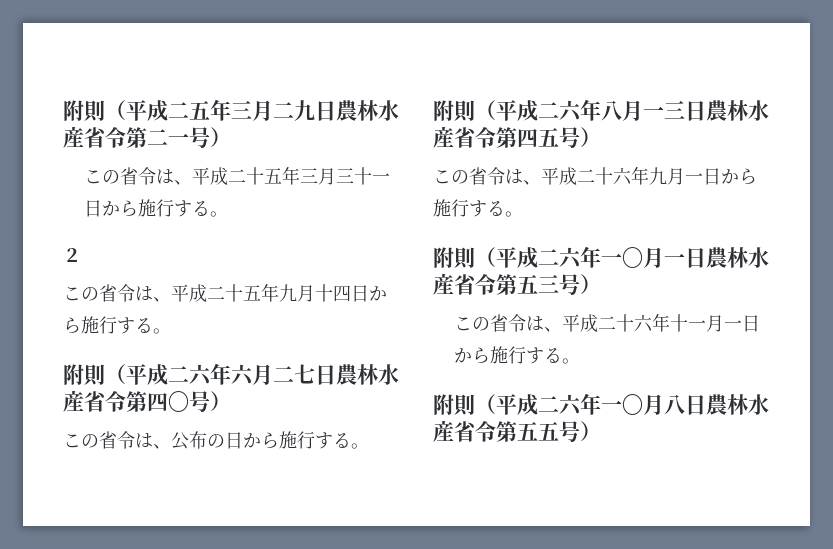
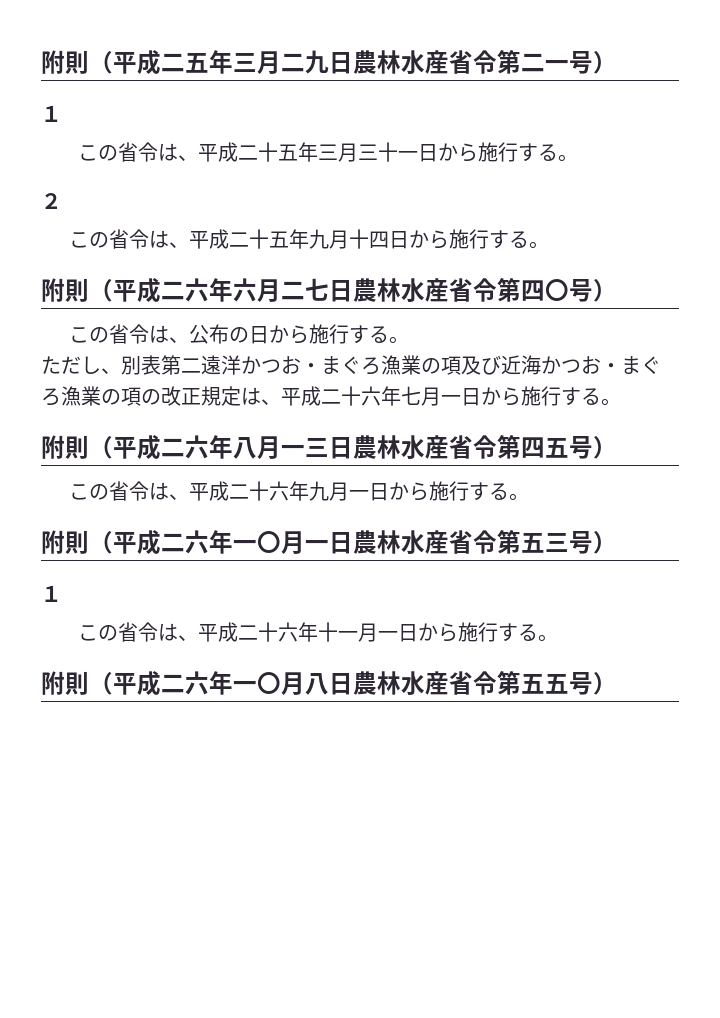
  附則（平成二五年三月二九日農林水産省令第二一号）
+ １
+ ただし、別表第二遠洋かつお・まぐろ漁業の項及び近海かつお・まぐろ漁業の項の改正規定は、平成二十六年七月一日から施行する。
  附則（平成二六年一〇月一日農林水産省令第五三号）
+ １

